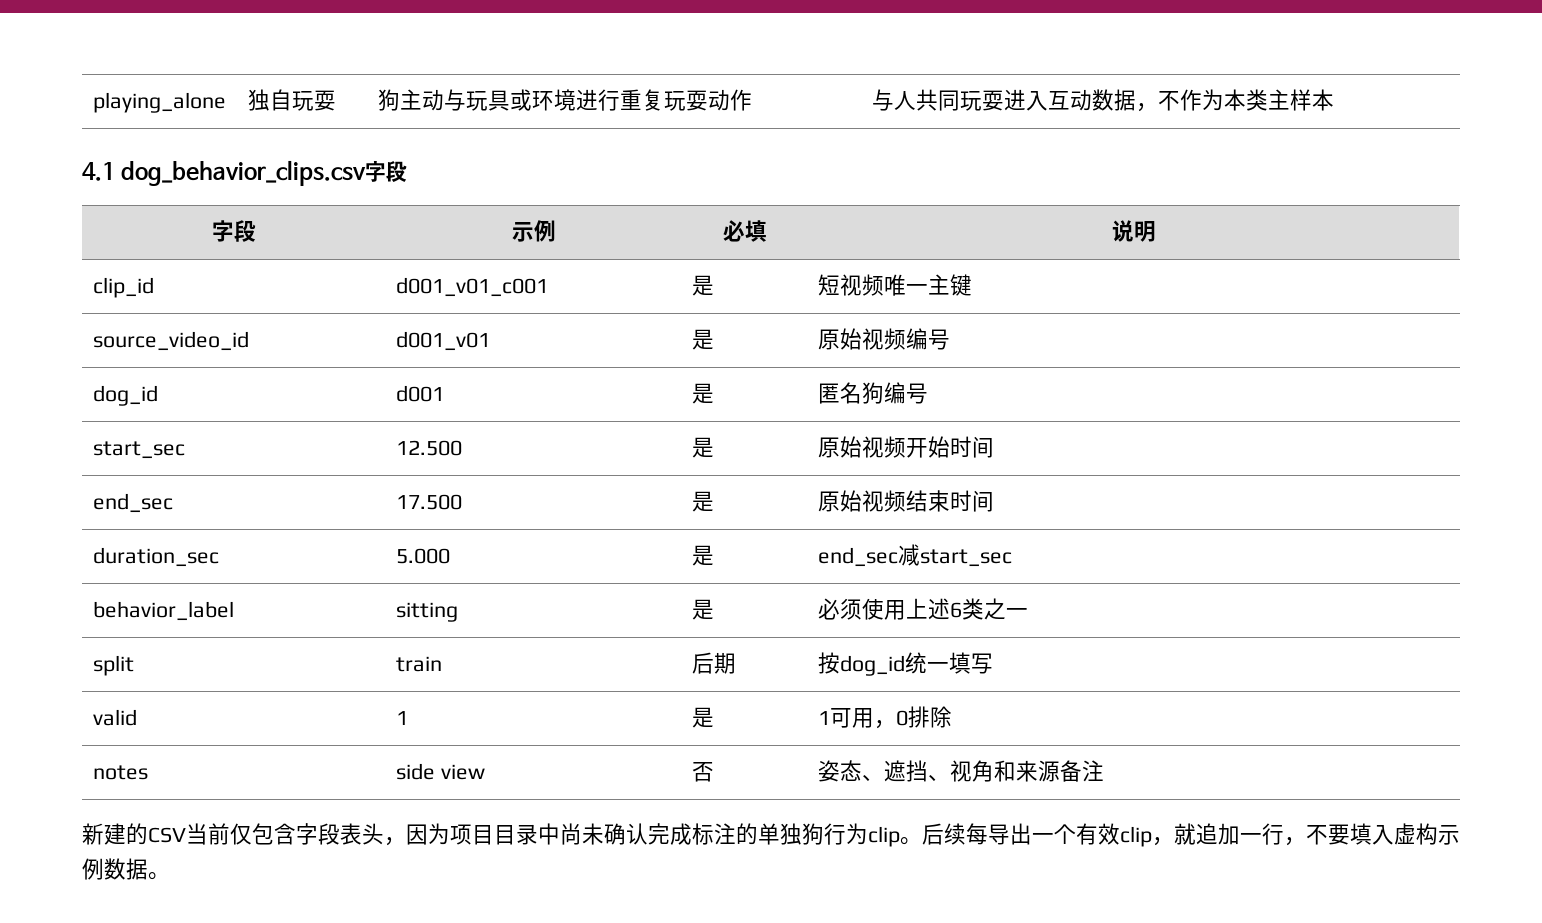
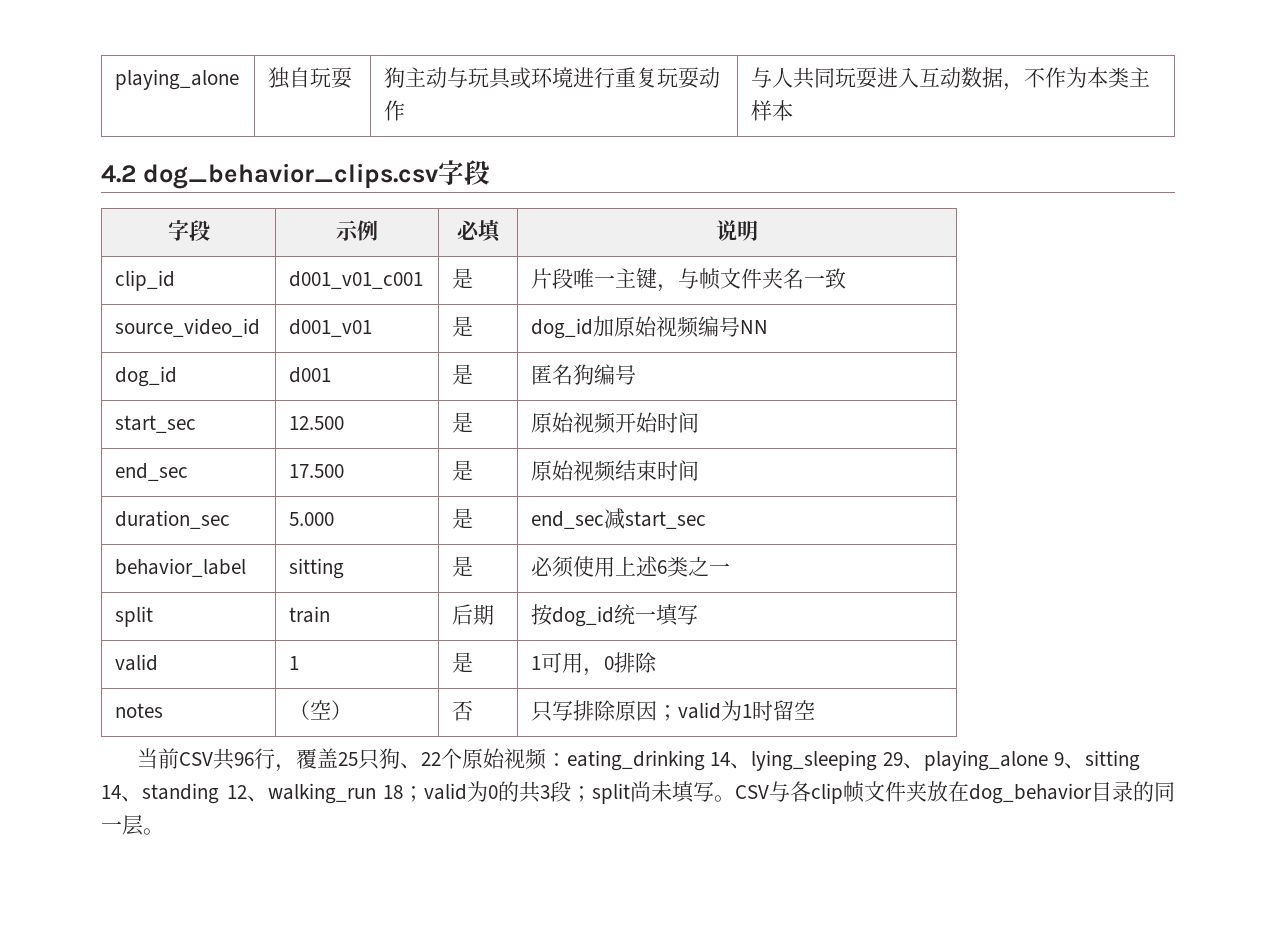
- 4.1 dog_behavior_clips.csv字段
+ 4.2 dog_behavior_clips.csv字段
- clip_id | d001_v01_c001 | 是 | 短视频唯一主键
+ clip_id | d001_v01_c001 | 是 | 片段唯一主键，与帧文件夹名一致
- source_video_id | d001_v01 | 是 | 原始视频编号
+ source_video_id | d001_v01 | 是 | dog_id加原始视频编号NN
- notes | side view | 否 | 姿态、遮挡、视角和来源备注
- 新建的CSV当前仅包含字段表头，因为项目目录中尚未确认完成标注的单独狗行为clip。后续每导出一个有效clip，就追加一行，不要填入虚构示例数据。
+ notes | （空） | 否 | 只写排除原因；valid为1时留空
+ 当前CSV共96行，覆盖25只狗、22个原始视频：eating_drinking 14、lying_sleeping 29、playing_alone 9、sitting 14、standing 12、walking_run 18；valid为0的共3段；split尚未填写。CSV与各clip帧文件夹放在dog_behavior目录的同一层。

